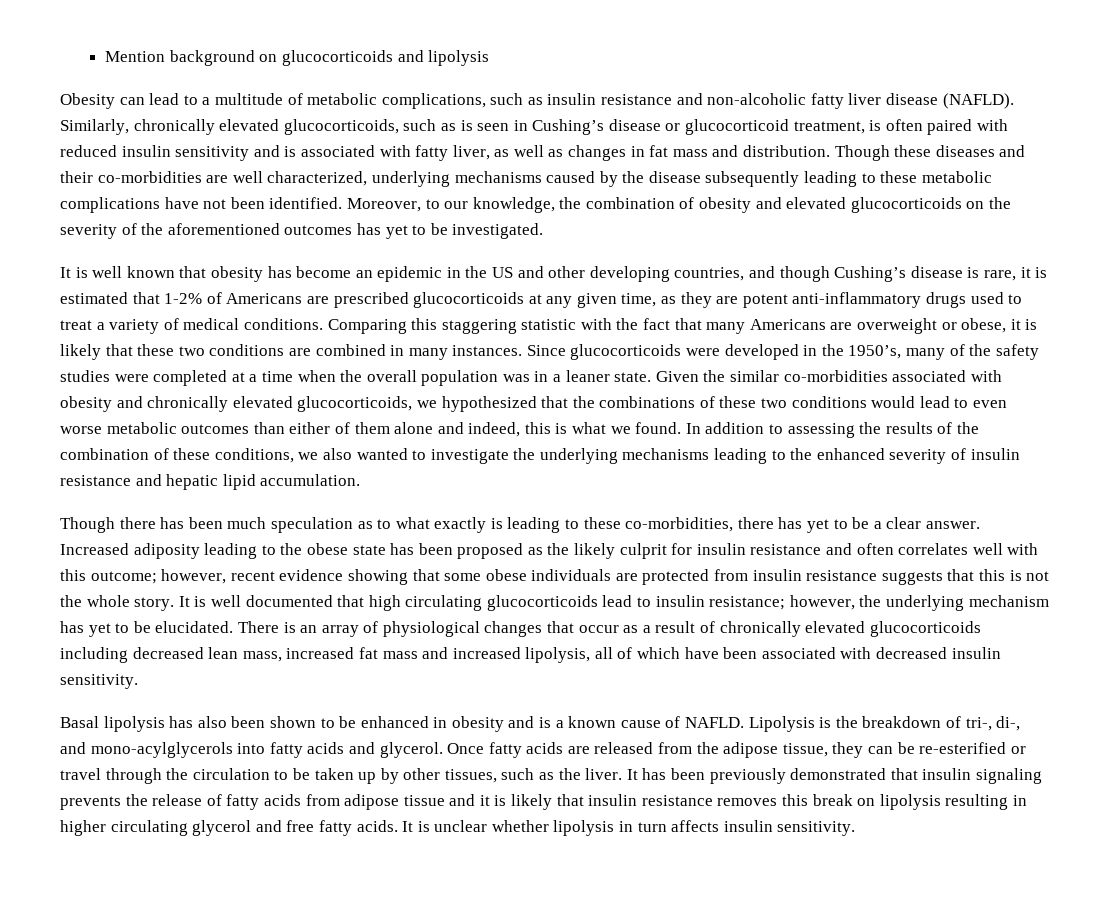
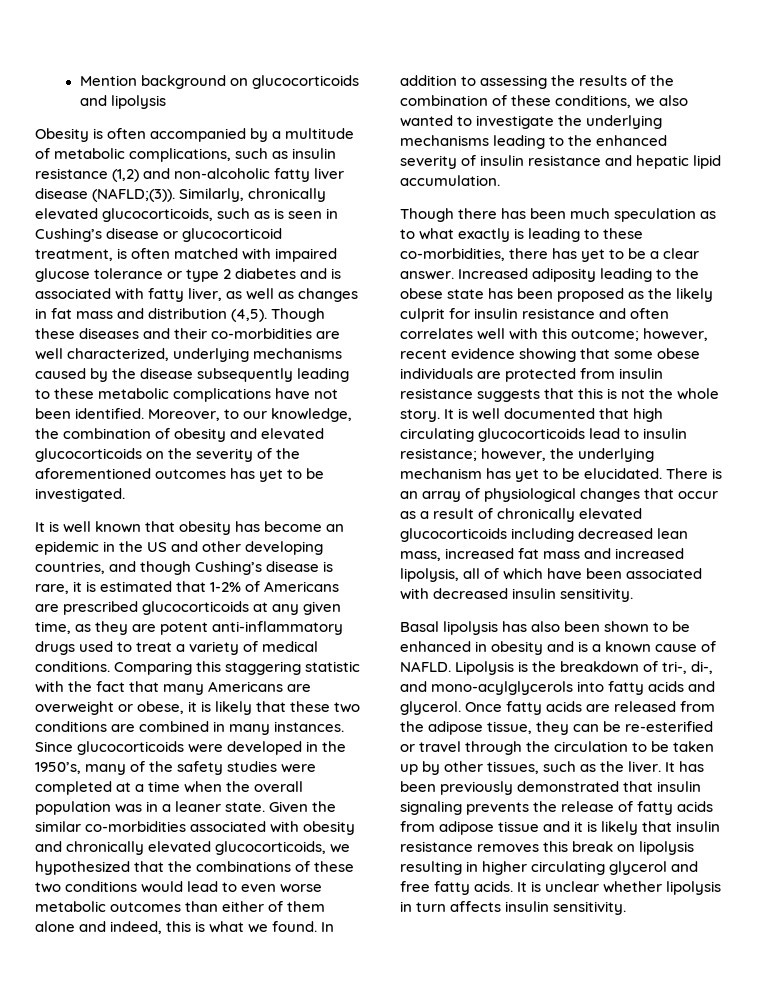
- Obesity can lead to a multitude of metabolic complications, such as insulin resistance and non-alcoholic fatty liver disease (NAFLD).
+ Obesity is often accompanied by a multitude of metabolic complications, such as insulin resistance (1,2) and non-alcoholic fatty liver disease (NAFLD;(3)).
- Similarly, chronically elevated glucocorticoids, such as is seen in Cushing’s disease or glucocorticoid treatment, is often paired with reduced insulin sensitivity and is associated with fatty liver, as well as changes in fat mass and distribution.
+ Similarly, chronically elevated glucocorticoids, such as is seen in Cushing’s disease or glucocorticoid treatment, is often matched with impaired glucose tolerance or type 2 diabetes and is associated with fatty liver, as well as changes in fat mass and distribution (4,5).

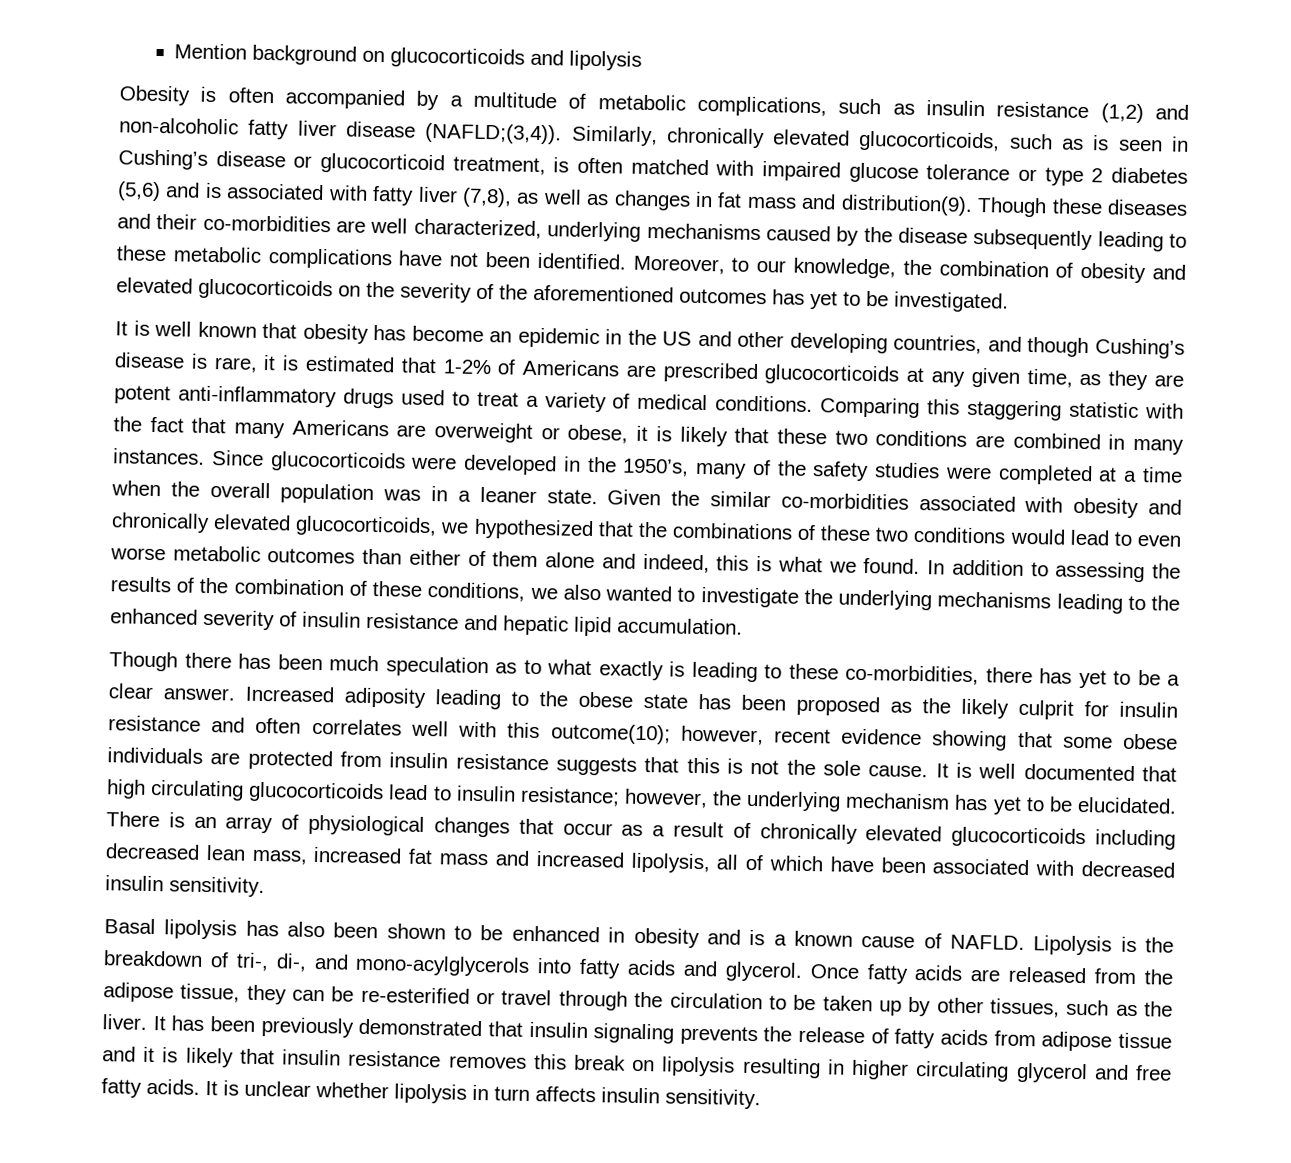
- Obesity is often accompanied by a multitude of metabolic complications, such as insulin resistance (1,2) and non-alcoholic fatty liver disease (NAFLD;(3)).
+ Obesity is often accompanied by a multitude of metabolic complications, such as insulin resistance (1,2) and non-alcoholic fatty liver disease (NAFLD;(3,4)).
- Similarly, chronically elevated glucocorticoids, such as is seen in Cushing’s disease or glucocorticoid treatment, is often matched with impaired glucose tolerance or type 2 diabetes and is associated with fatty liver, as well as changes in fat mass and distribution (4,5).
+ Similarly, chronically elevated glucocorticoids, such as is seen in Cushing’s disease or glucocorticoid treatment, is often matched with impaired glucose tolerance or type 2 diabetes (5,6) and is associated with fatty liver (7,8), as well as changes in fat mass and distribution(9).
- Increased adiposity leading to the obese state has been proposed as the likely culprit for insulin resistance and often correlates well with this outcome; however, recent evidence showing that some obese individuals are protected from insulin resistance suggests that this is not the whole story.
+ Increased adiposity leading to the obese state has been proposed as the likely culprit for insulin resistance and often correlates well with this outcome(10); however, recent evidence showing that some obese individuals are protected from insulin resistance suggests that this is not the sole cause.

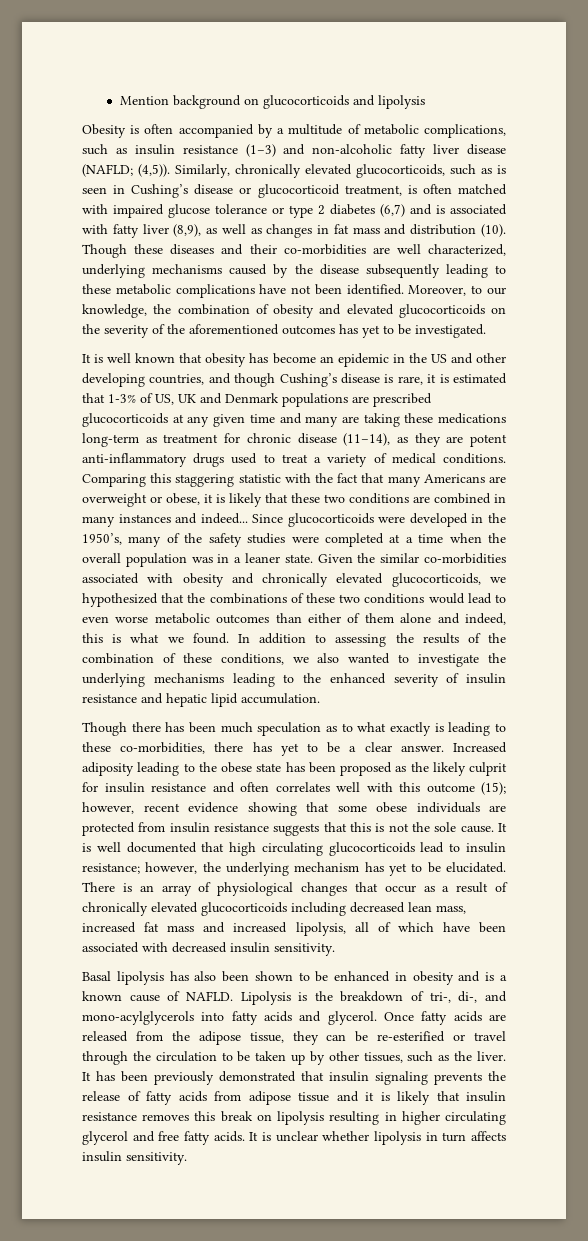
- Obesity is often accompanied by a multitude of metabolic complications, such as insulin resistance (1,2) and non-alcoholic fatty liver disease (NAFLD;(3,4)).
+ Obesity is often accompanied by a multitude of metabolic complications, such as insulin resistance (1–3) and non-alcoholic fatty liver disease (NAFLD; (4,5)).
- Similarly, chronically elevated glucocorticoids, such as is seen in Cushing’s disease or glucocorticoid treatment, is often matched with impaired glucose tolerance or type 2 diabetes (5,6) and is associated with fatty liver (7,8), as well as changes in fat mass and distribution(9).
+ Similarly, chronically elevated glucocorticoids, such as is seen in Cushing’s disease or glucocorticoid treatment, is often matched with impaired glucose tolerance or type 2 diabetes (6,7) and is associated with fatty liver (8,9), as well as changes in fat mass and distribution (10).
- It is well known that obesity has become an epidemic in the US and other developing countries, and though Cushing’s disease is rare, it is estimated that 1-2% of Americans are prescribed glucocorticoids at any given time, as they are potent anti-inflammatory drugs used to treat a variety of medical conditions.
+ It is well known that obesity has become an epidemic in the US and other developing countries, and though Cushing’s disease is rare, it is estimated that 1-3% of US, UK and Denmark populations are prescribed glucocorticoids at any given time and many are taking these medications long-term as treatment for chronic disease (11–14), as they are potent anti-inflammatory drugs used to treat a variety of medical conditions.
- Comparing this staggering statistic with the fact that many Americans are overweight or obese, it is likely that these two conditions are combined in many instances.
+ Comparing this staggering statistic with the fact that many Americans are overweight or obese, it is likely that these two conditions are combined in many instances and indeed...
- Increased adiposity leading to the obese state has been proposed as the likely culprit for insulin resistance and often correlates well with this outcome(10); however, recent evidence showing that some obese individuals are protected from insulin resistance suggests that this is not the sole cause.
+ Increased adiposity leading to the obese state has been proposed as the likely culprit for insulin resistance and often correlates well with this outcome (15); however, recent evidence showing that some obese individuals are protected from insulin resistance suggests that this is not the sole cause.

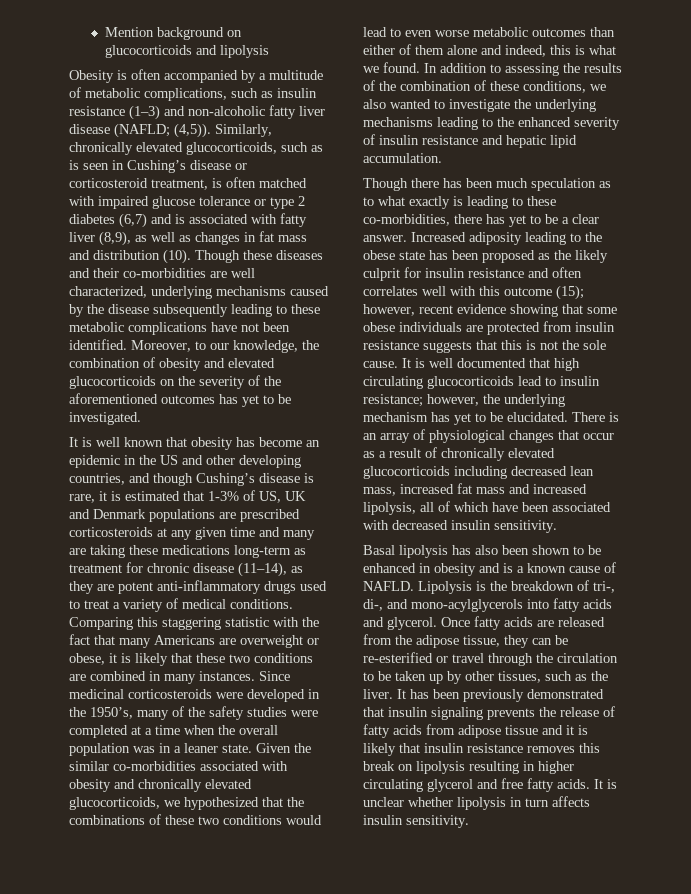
- Similarly, chronically elevated glucocorticoids, such as is seen in Cushing’s disease or glucocorticoid treatment, is often matched with impaired glucose tolerance or type 2 diabetes (6,7) and is associated with fatty liver (8,9), as well as changes in fat mass and distribution (10).
+ Similarly, chronically elevated glucocorticoids, such as is seen in Cushing’s disease or corticosteroid treatment, is often matched with impaired glucose tolerance or type 2 diabetes (6,7) and is associated with fatty liver (8,9), as well as changes in fat mass and distribution (10).
- It is well known that obesity has become an epidemic in the US and other developing countries, and though Cushing’s disease is rare, it is estimated that 1-3% of US, UK and Denmark populations are prescribed glucocorticoids at any given time and many are taking these medications long-term as treatment for chronic disease (11–14), as they are potent anti-inflammatory drugs used to treat a variety of medical conditions.
+ It is well known that obesity has become an epidemic in the US and other developing countries, and though Cushing’s disease is rare, it is estimated that 1-3% of US, UK and Denmark populations are prescribed corticosteroids at any given time and many are taking these medications long-term as treatment for chronic disease (11–14), as they are potent anti-inflammatory drugs used to treat a variety of medical conditions.
- Comparing this staggering statistic with the fact that many Americans are overweight or obese, it is likely that these two conditions are combined in many instances and indeed... Since glucocorticoids were developed in the 1950’s, many of the safety studies were completed at a time when the overall population was in a leaner state.
+ Comparing this staggering statistic with the fact that many Americans are overweight or obese, it is likely that these two conditions are combined in many instances. Since medicinal corticosteroids were developed in the 1950’s, many of the safety studies were completed at a time when the overall population was in a leaner state.

